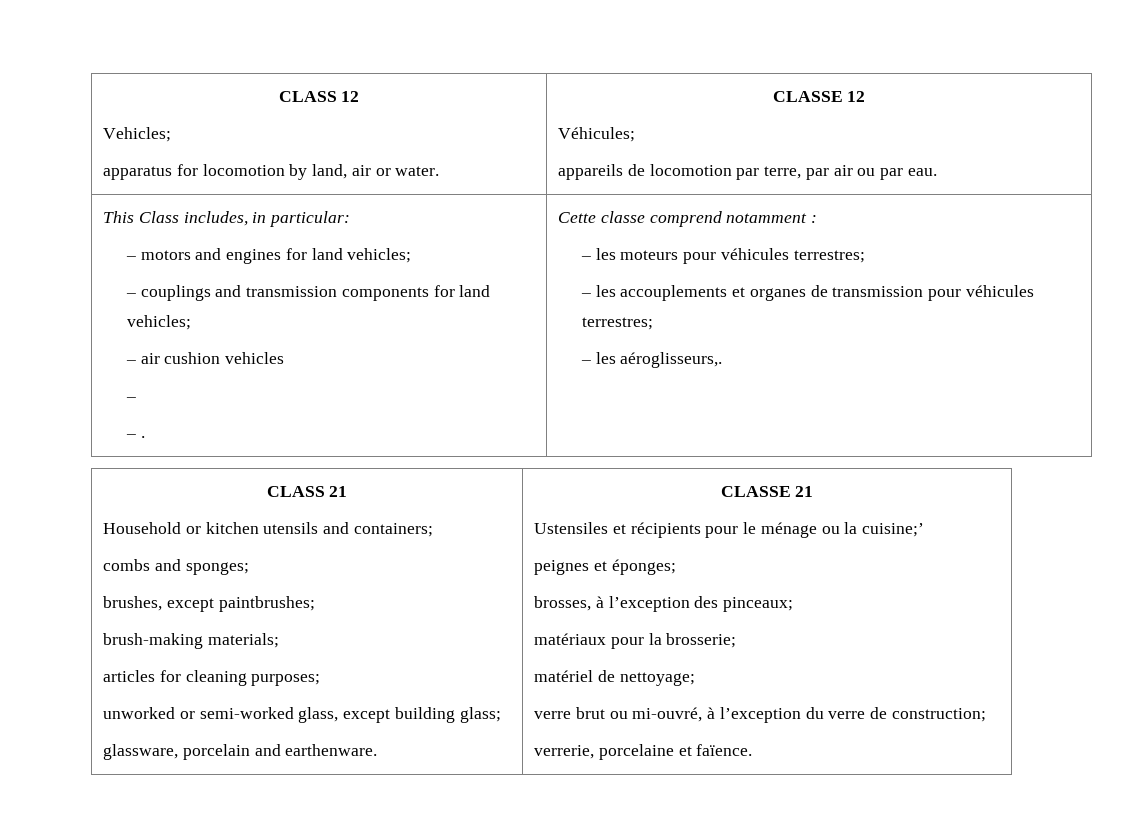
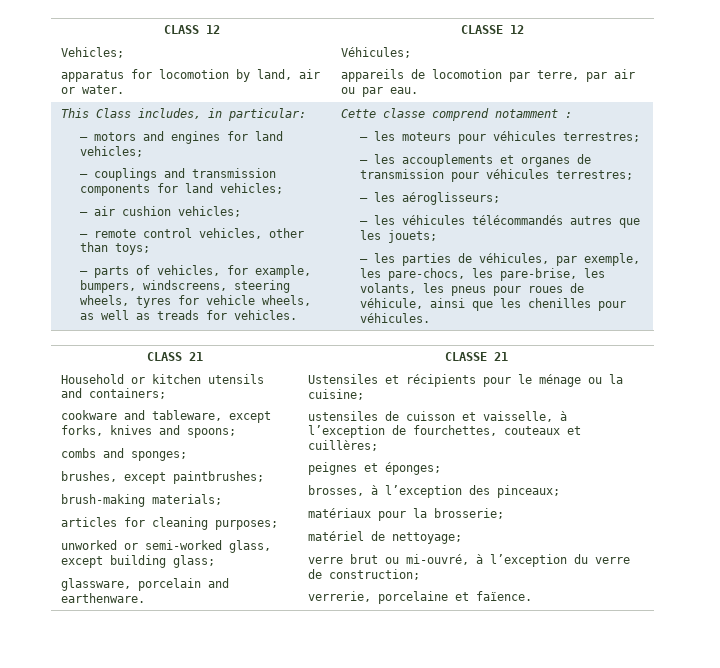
- – air cushion vehicles
- –
- – .
+ – air cushion vehicles;
+ – remote control vehicles, other than toys;
+ – parts of vehicles, for example, bumpers, windscreens, steering wheels, tyres for vehicle wheels, as well as treads for vehicles.
- – les aéroglisseurs,.
+ – les aéroglisseurs;
+ – les véhicules télécommandés autres que les jouets;
+ – les parties de véhicules, par exemple, les pare-chocs, les pare-brise, les volants, les pneus pour roues de véhicule, ainsi que les chenilles pour véhicules.
+ cookware and tableware, except forks, knives and spoons;
- Ustensiles et récipients pour le ménage ou la cuisine;’
+ Ustensiles et récipients pour le ménage ou la cuisine;
+ ustensiles de cuisson et vaisselle, à l’exception de fourchettes, couteaux et cuillères;

